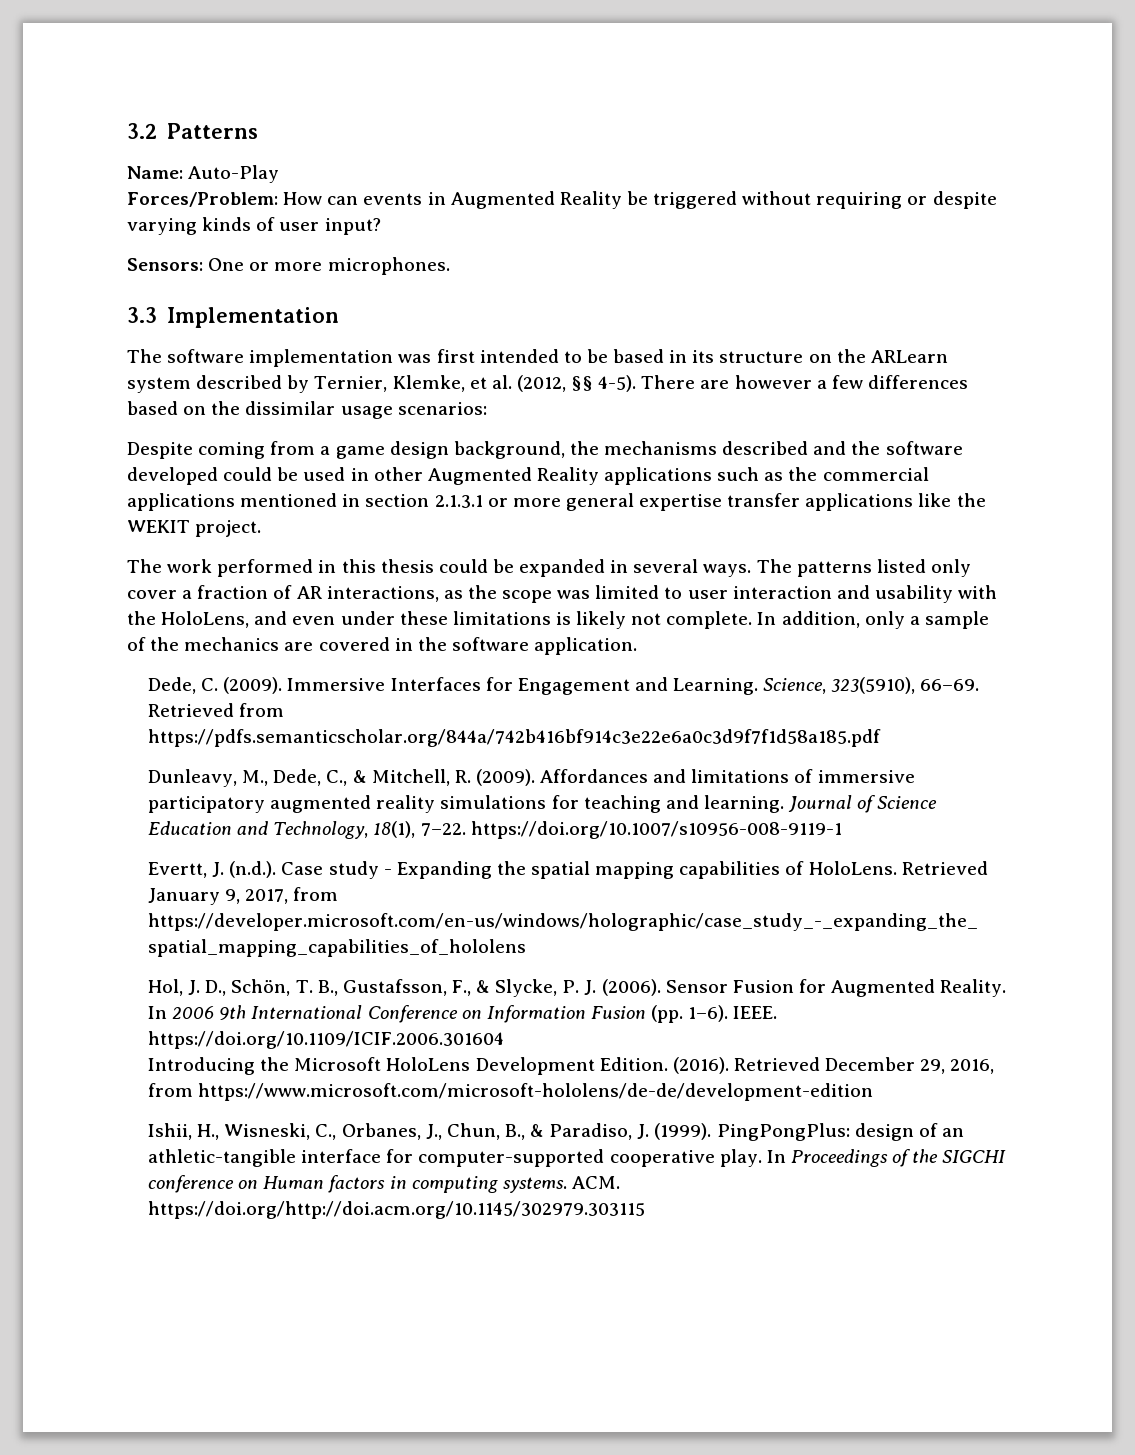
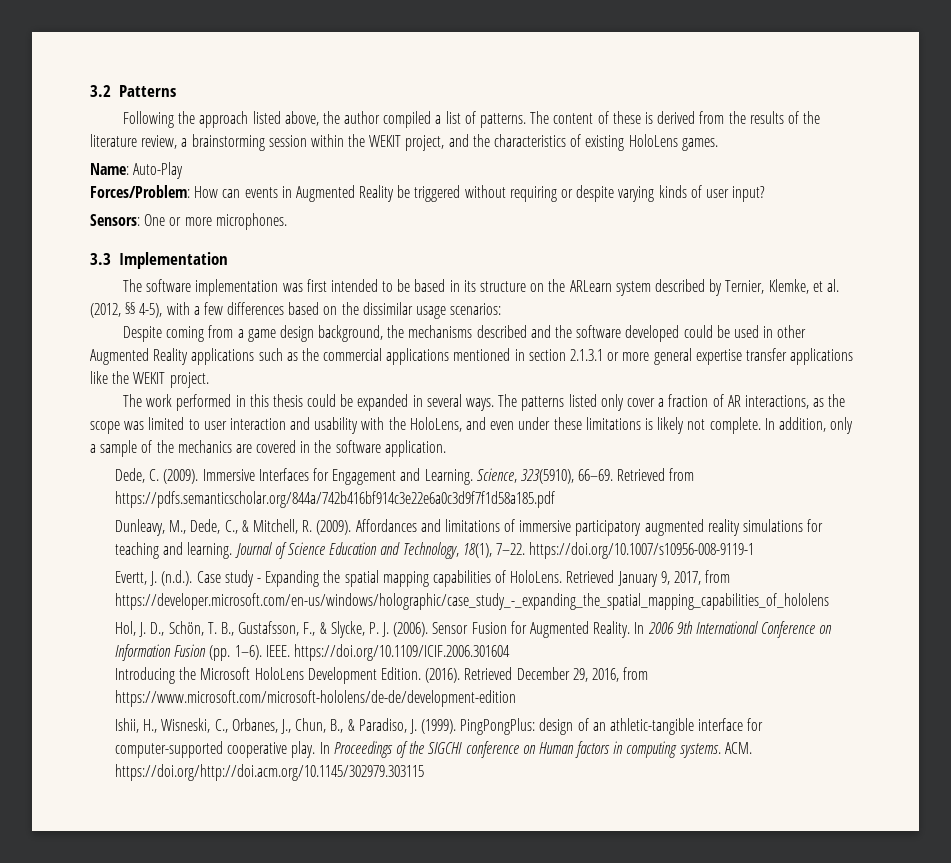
+ Following the approach listed above, the author compiled a list of patterns. The content of these is derived from the results of the literature review, a brainstorming session within the WEKIT project, and the characteristics of existing HoloLens games.
- The software implementation was first intended to be based in its structure on the ARLearn system described by Ternier, Klemke, et al. (2012, §§ 4-5). There are however a few differences based on the dissimilar usage scenarios:
+ The software implementation was first intended to be based in its structure on the ARLearn system described by Ternier, Klemke, et al. (2012, §§ 4-5), with a few differences based on the dissimilar usage scenarios:

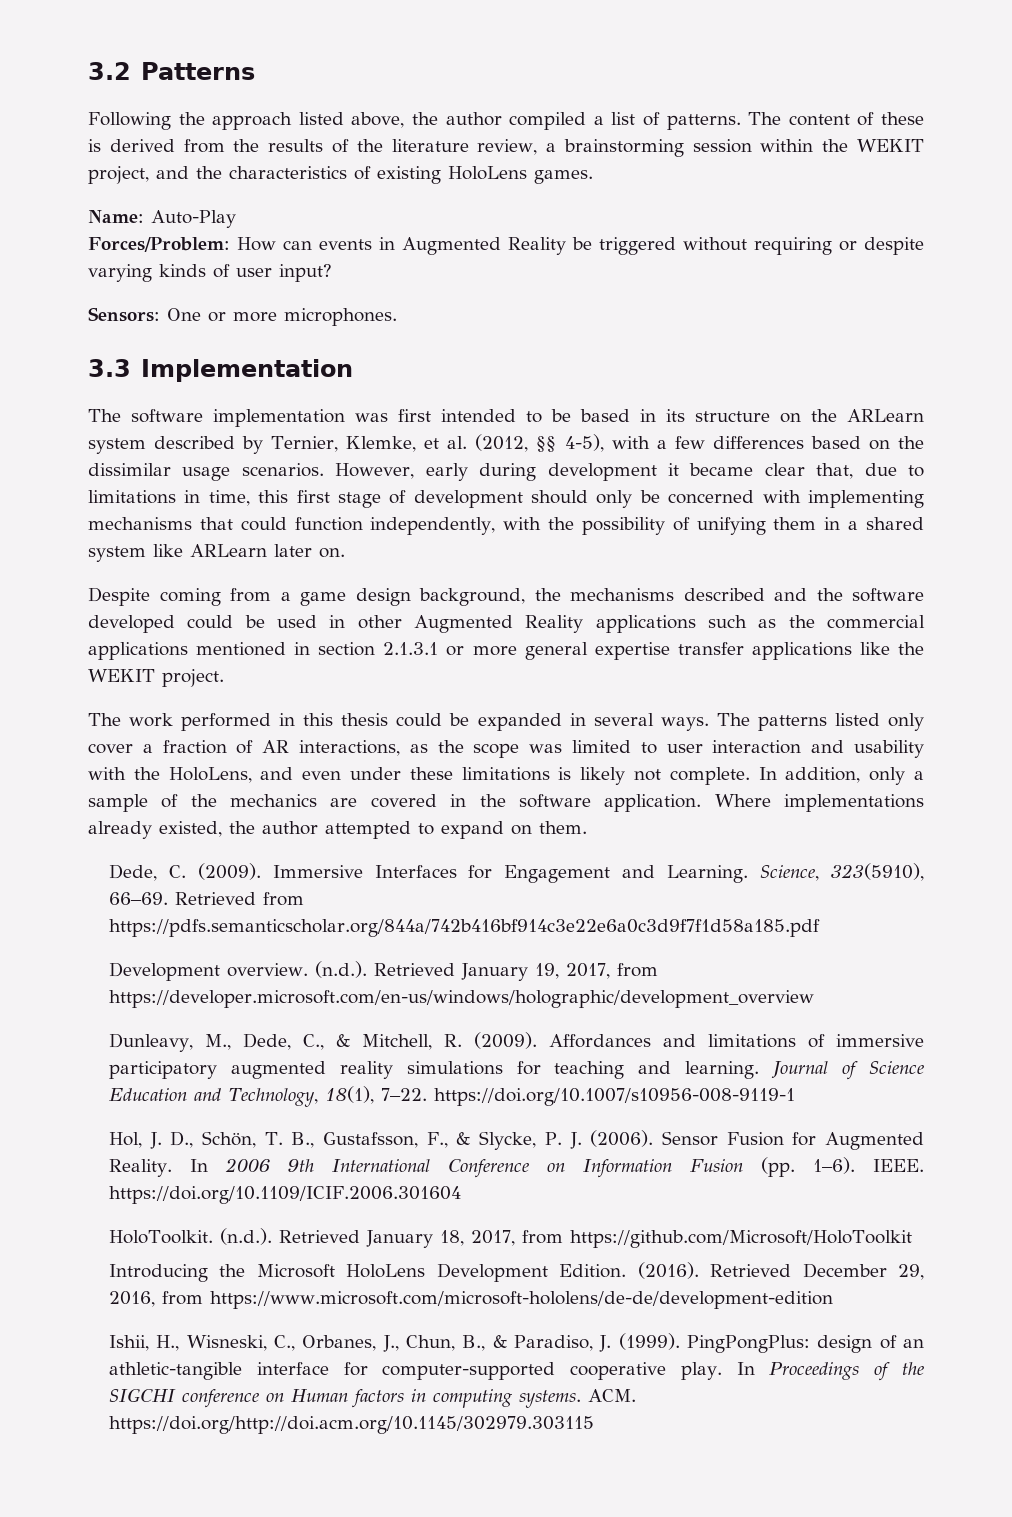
- The software implementation was first intended to be based in its structure on the ARLearn system described by Ternier, Klemke, et al. (2012, §§ 4-5), with a few differences based on the dissimilar usage scenarios:
+ The software implementation was first intended to be based in its structure on the ARLearn system described by Ternier, Klemke, et al. (2012, §§ 4-5), with a few differences based on the dissimilar usage scenarios. However, early during development it became clear that, due to limitations in time, this first stage of development should only be concerned with implementing mechanisms that could function independently, with the possibility of unifying them in a shared system like ARLearn later on.
+ Where implementations already existed, the author attempted to expand on them.
+ Development overview. (n.d.). Retrieved January 19, 2017, from https://developer.microsoft.com/en-us/windows/holographic/development_overview
- Evertt, J. (n.d.). Case study - Expanding the spatial mapping capabilities of HoloLens. Retrieved January 9, 2017, from https://developer.microsoft.com/en-us/windows/holographic/case_study_-_expanding_the_spatial_mapping_capabilities_of_hololens
+ HoloToolkit. (n.d.). Retrieved January 18, 2017, from https://github.com/Microsoft/HoloToolkit

